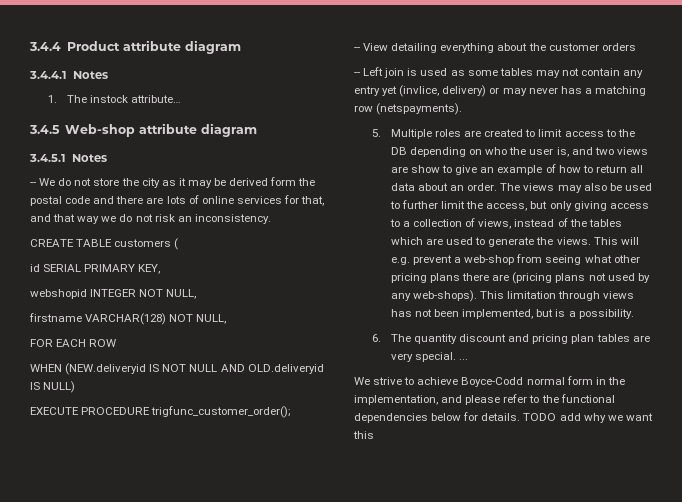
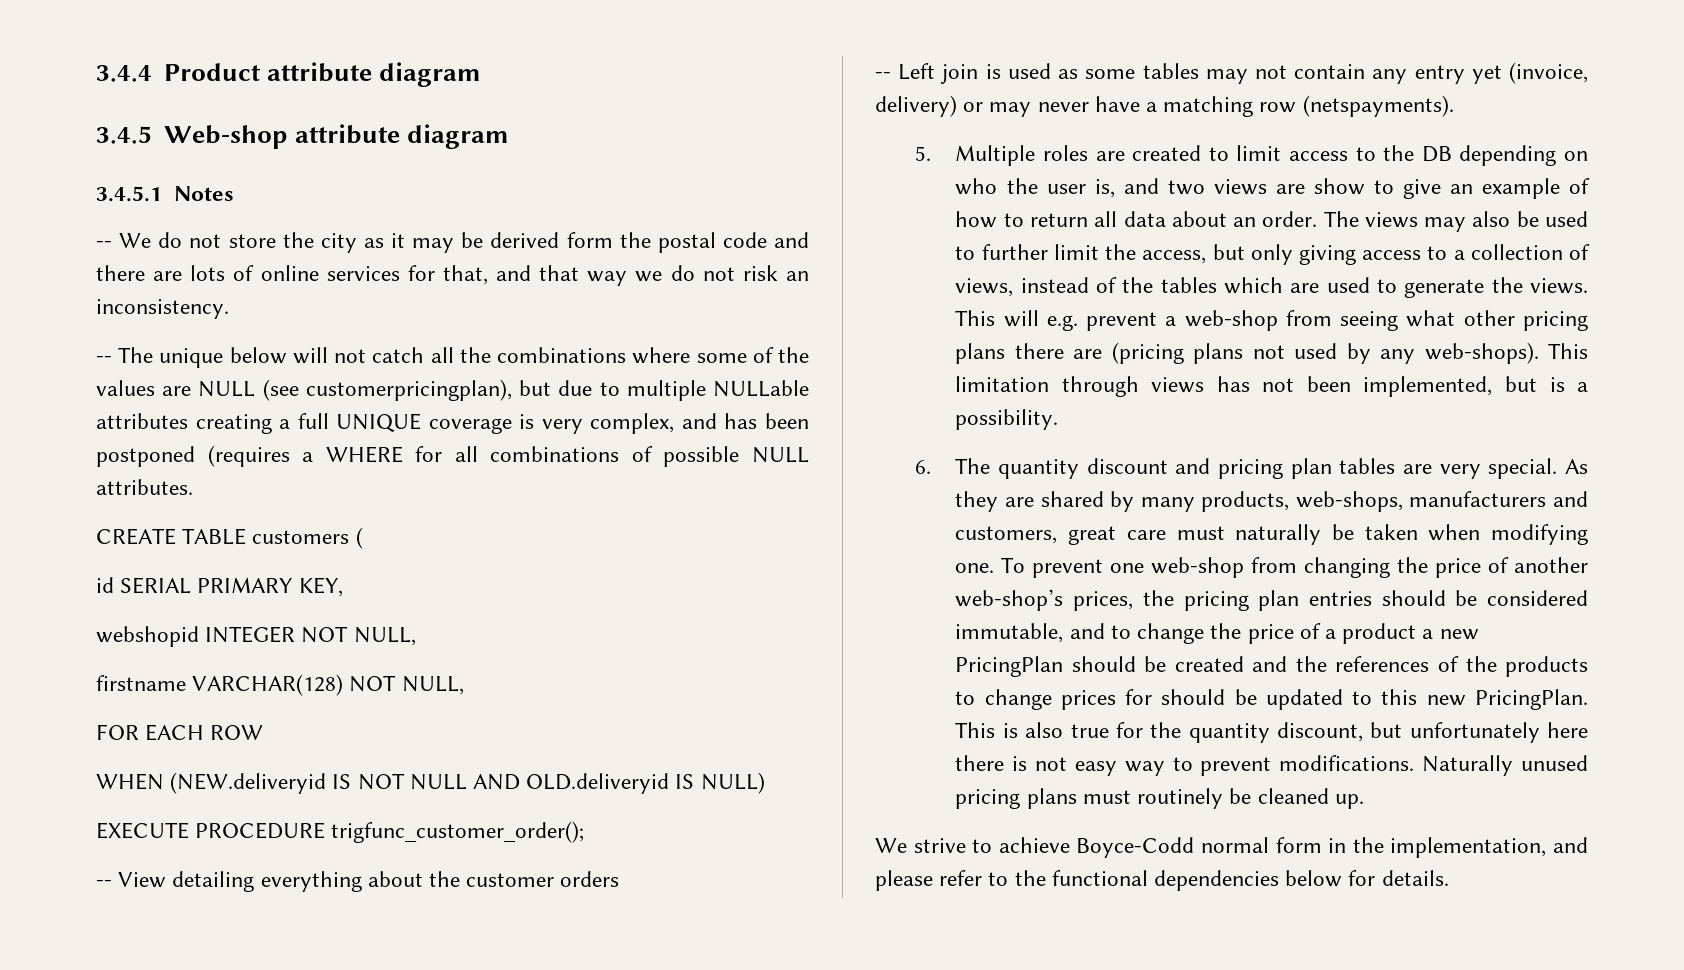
- 3.4.4.1 Notes
- 1. The instock attribute…
+ -- The unique below will not catch all the combinations where some of the values are NULL (see customerpricingplan), but due to multiple NULLable attributes creating a full UNIQUE coverage is very complex, and has been postponed (requires a WHERE for all combinations of possible NULL attributes.
- -- Left join is used as some tables may not contain any entry yet (invlice, delivery) or may never has a matching row (netspayments).
+ -- Left join is used as some tables may not contain any entry yet (invoice, delivery) or may never have a matching row (netspayments).
- 6. The quantity discount and pricing plan tables are very special. ...
+ 6. The quantity discount and pricing plan tables are very special. As they are shared by many products, web-shops, manufacturers and customers, great care must naturally be taken when modifying one. To prevent one web-shop from changing the price of another web-shop’s prices, the pricing plan entries should be considered immutable, and to change the price of a product a new PricingPlan should be created and the references of the products to change prices for should be updated to this new PricingPlan. This is also true for the quantity discount, but unfortunately here there is not easy way to prevent modifications. Naturally unused pricing plans must routinely be cleaned up.
- TODO add why we want this

